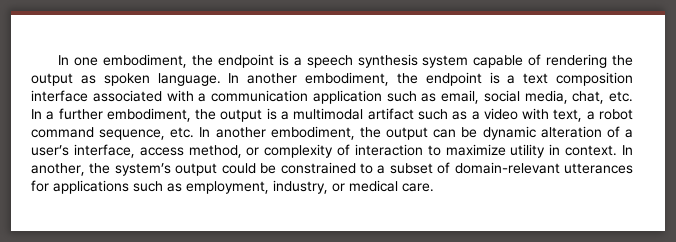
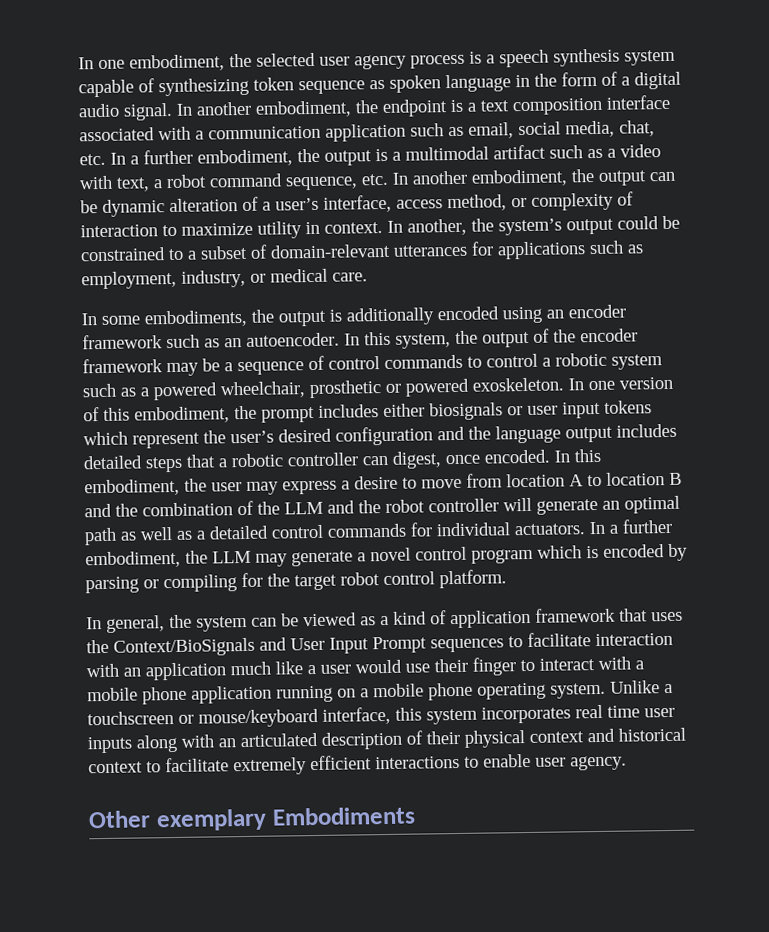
- In one embodiment, the endpoint is a speech synthesis system capable of rendering the output as spoken language.
+ In one embodiment, the selected user agency process is a speech synthesis system capable of synthesizing token sequence as spoken language in the form of a digital audio signal.
+ In some embodiments, the output is additionally encoded using an encoder framework such as an autoencoder. In this system, the output of the encoder framework may be a sequence of control commands to control a robotic system such as a powered wheelchair, prosthetic or powered exoskeleton. In one version of this embodiment, the prompt includes either biosignals or user input tokens which represent the user’s desired configuration and the language output includes detailed steps that a robotic controller can digest, once encoded. In this embodiment, the user may express a desire to move from location A to location B and the combination of the LLM and the robot controller will generate an optimal path as well as a detailed control commands for individual actuators. In a further embodiment, the LLM may generate a novel control program which is encoded by parsing or compiling for the target robot control platform.
+ In general, the system can be viewed as a kind of application framework that uses the Context/BioSignals and User Input Prompt sequences to facilitate interaction with an application much like a user would use their finger to interact with a mobile phone application running on a mobile phone operating system. Unlike a touchscreen or mouse/keyboard interface, this system incorporates real time user inputs along with an articulated description of their physical context and historical context to facilitate extremely efficient interactions to enable user agency.
+ Other exemplary Embodiments

